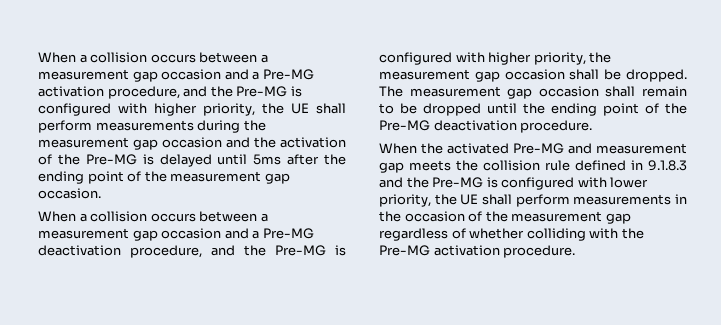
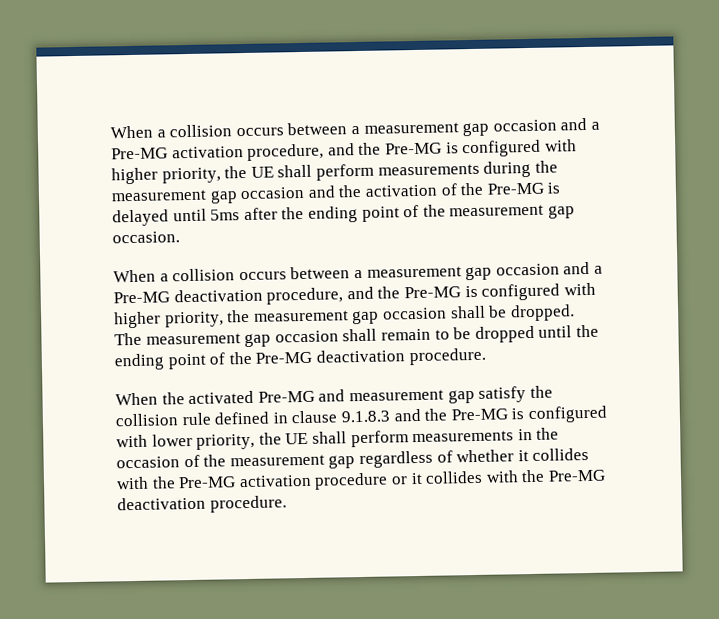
- When the activated Pre-MG and measurement gap meets the collision rule defined in 9.1.8.3 and the Pre-MG is configured with lower priority, the UE shall perform measurements in the occasion of the measurement gap regardless of whether colliding with the Pre-MG activation procedure.
+ When the activated Pre-MG and measurement gap satisfy the collision rule defined in clause 9.1.8.3 and the Pre-MG is configured with lower priority, the UE shall perform measurements in the occasion of the measurement gap regardless of whether it collides with the Pre-MG activation procedure or it collides with the Pre-MG deactivation procedure.

